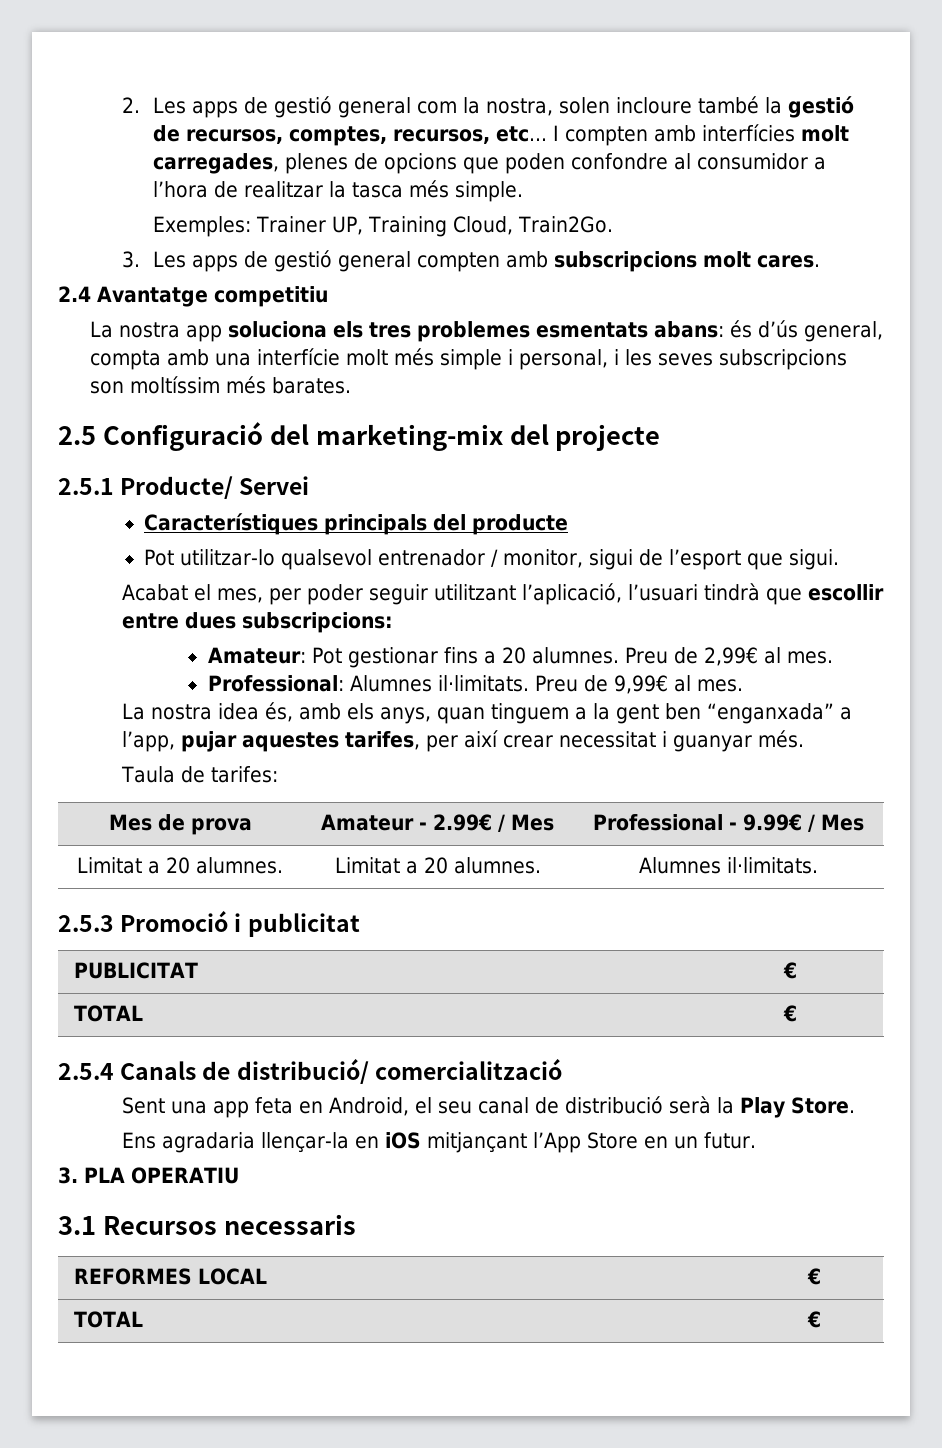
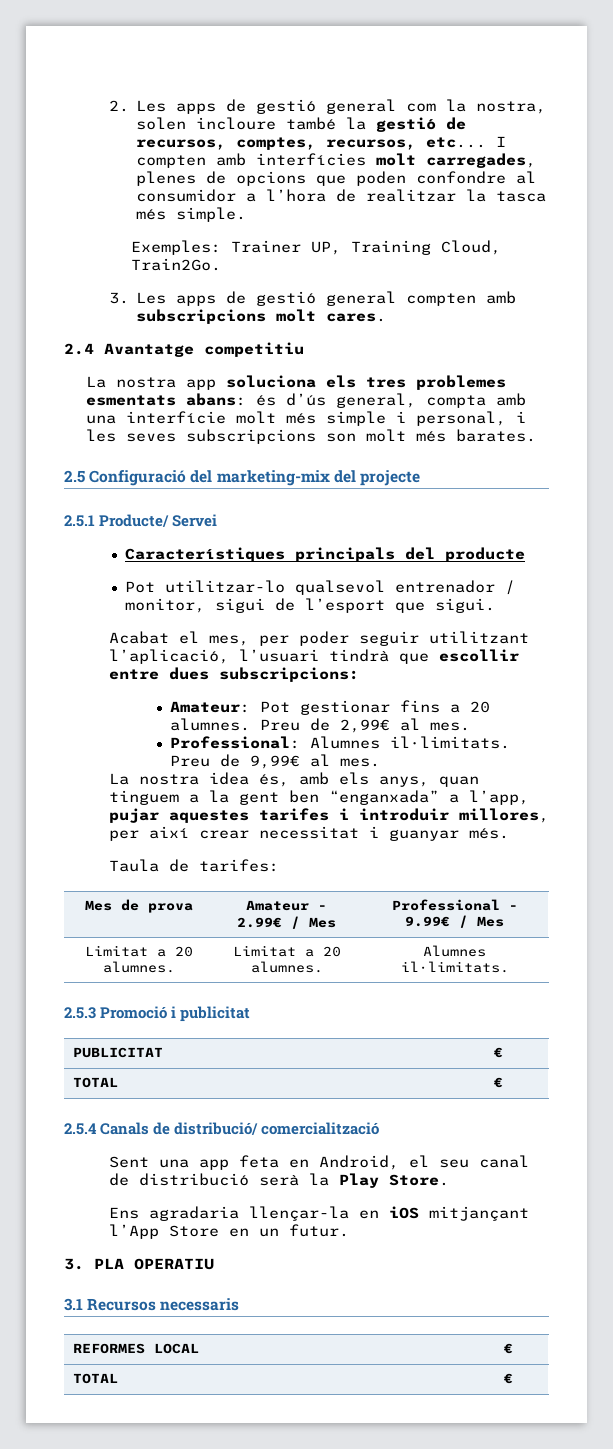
- La nostra app soluciona els tres problemes esmentats abans: és d’ús general, compta amb una interfície molt més simple i personal, i les seves subscripcions son moltíssim més barates.
+ La nostra app soluciona els tres problemes esmentats abans: és d’ús general, compta amb una interfície molt més simple i personal, i les seves subscripcions son molt més barates.
- La nostra idea és, amb els anys, quan tinguem a la gent ben “enganxada” a l’app, pujar aquestes tarifes, per així crear necessitat i guanyar més.
+ La nostra idea és, amb els anys, quan tinguem a la gent ben “enganxada” a l’app, pujar aquestes tarifes i introduir millores, per així crear necessitat i guanyar més.

